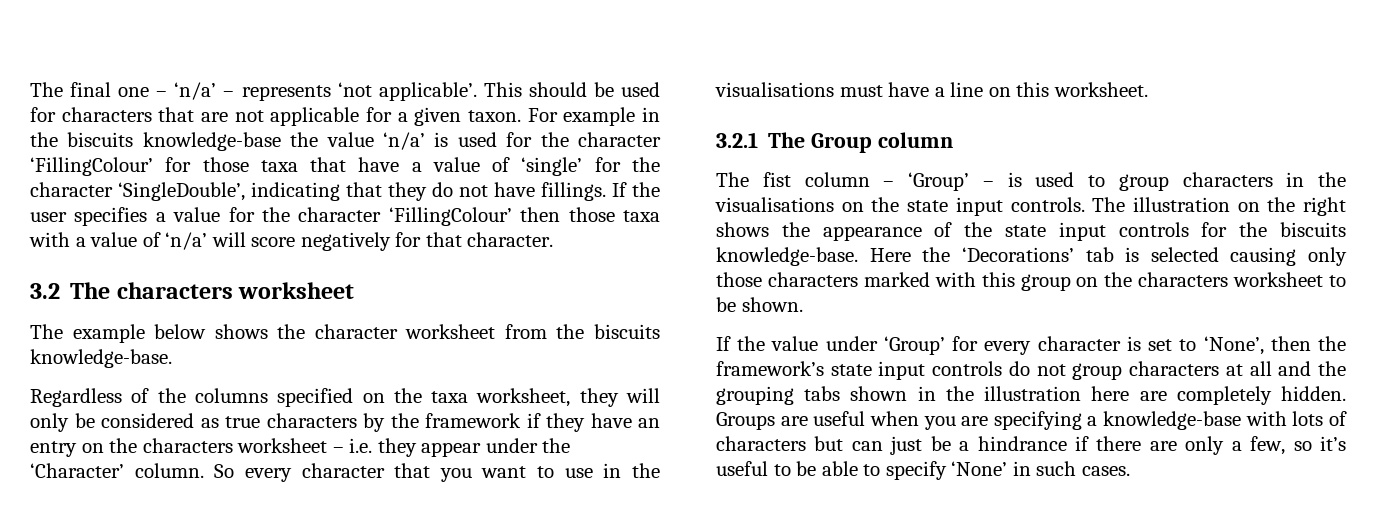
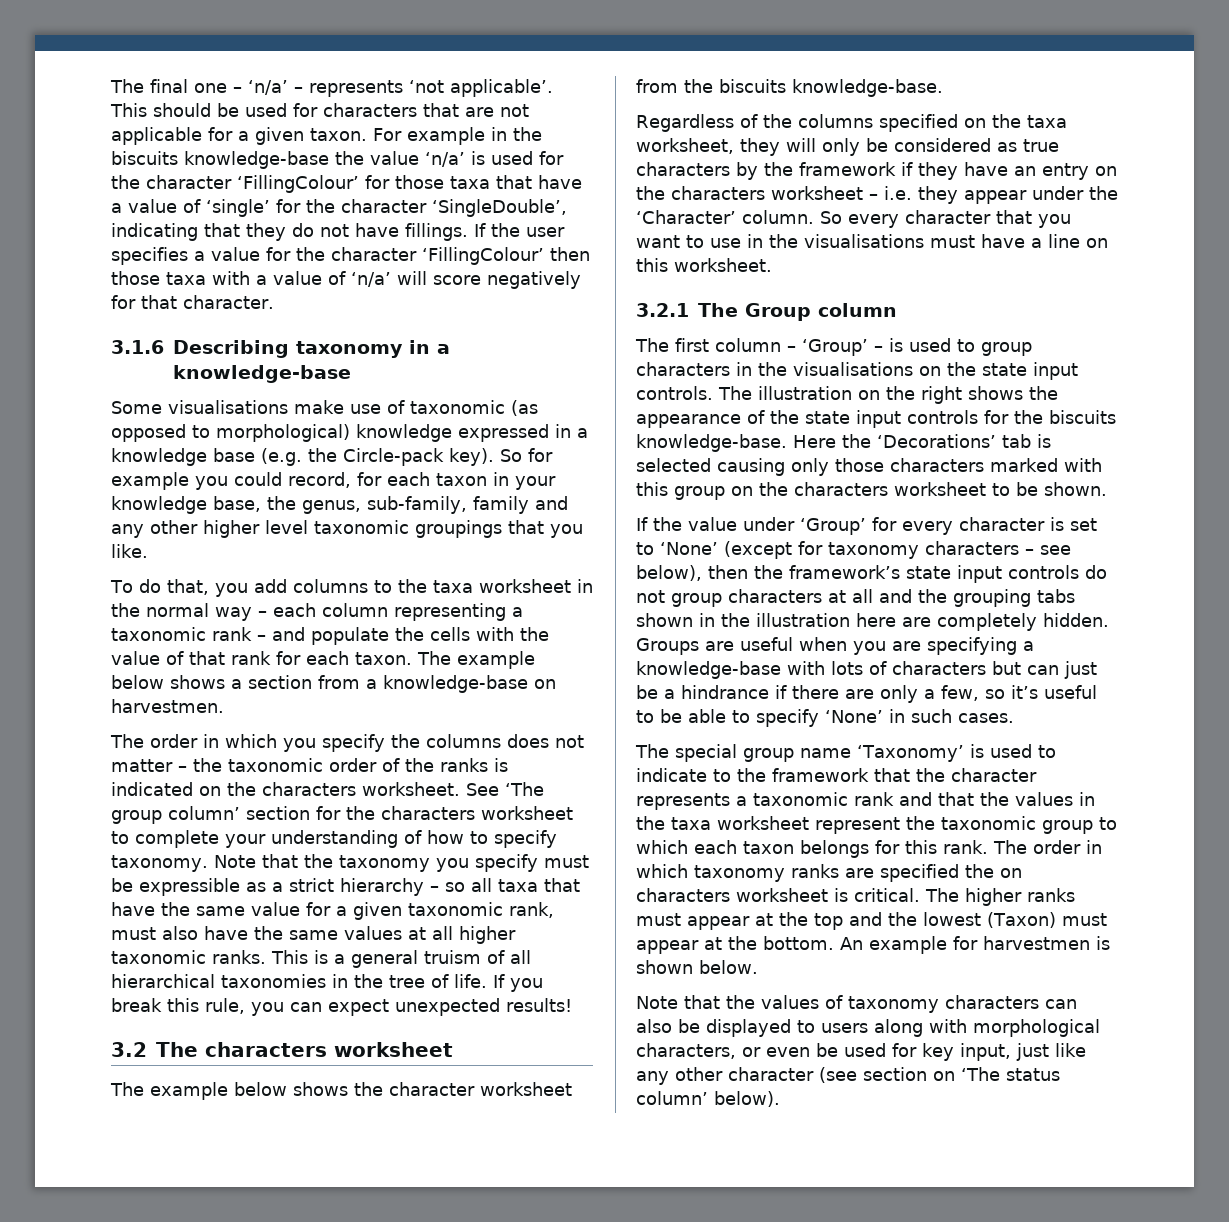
+ 3.1.6 Describing taxonomy in a knowledge-base
+ Some visualisations make use of taxonomic (as opposed to morphological) knowledge expressed in a knowledge base (e.g. the Circle-pack key). So for example you could record, for each taxon in your knowledge base, the genus, sub-family, family and any other higher level taxonomic groupings that you like.
+ To do that, you add columns to the taxa worksheet in the normal way – each column representing a taxonomic rank – and populate the cells with the value of that rank for each taxon. The example below shows a section from a knowledge-base on harvestmen.
+ The order in which you specify the columns does not matter – the taxonomic order of the ranks is indicated on the characters worksheet. See ‘The group column’ section for the characters worksheet to complete your understanding of how to specify taxonomy. Note that the taxonomy you specify must be expressible as a strict hierarchy – so all taxa that have the same value for a given taxonomic rank, must also have the same values at all higher taxonomic ranks. This is a general truism of all hierarchical taxonomies in the tree of life. If you break this rule, you can expect unexpected results!
- The fist column – ‘Group’ – is used to group characters in the visualisations on the state input controls.
+ The first column – ‘Group’ – is used to group characters in the visualisations on the state input controls.
- If the value under ‘Group’ for every character is set to ‘None’, then the framework’s state input controls do not group characters at all and the grouping tabs shown in the illustration here are completely hidden.
+ If the value under ‘Group’ for every character is set to ‘None’ (except for taxonomy characters – see below), then the framework’s state input controls do not group characters at all and the grouping tabs shown in the illustration here are completely hidden.
+ The special group name ‘Taxonomy’ is used to indicate to the framework that the character represents a taxonomic rank and that the values in the taxa worksheet represent the taxonomic group to which each taxon belongs for this rank. The order in which taxonomy ranks are specified the on characters worksheet is critical. The higher ranks must appear at the top and the lowest (Taxon) must appear at the bottom. An example for harvestmen is shown below.
+ Note that the values of taxonomy characters can also be displayed to users along with morphological characters, or even be used for key input, just like any other character (see section on ‘The status column’ below).

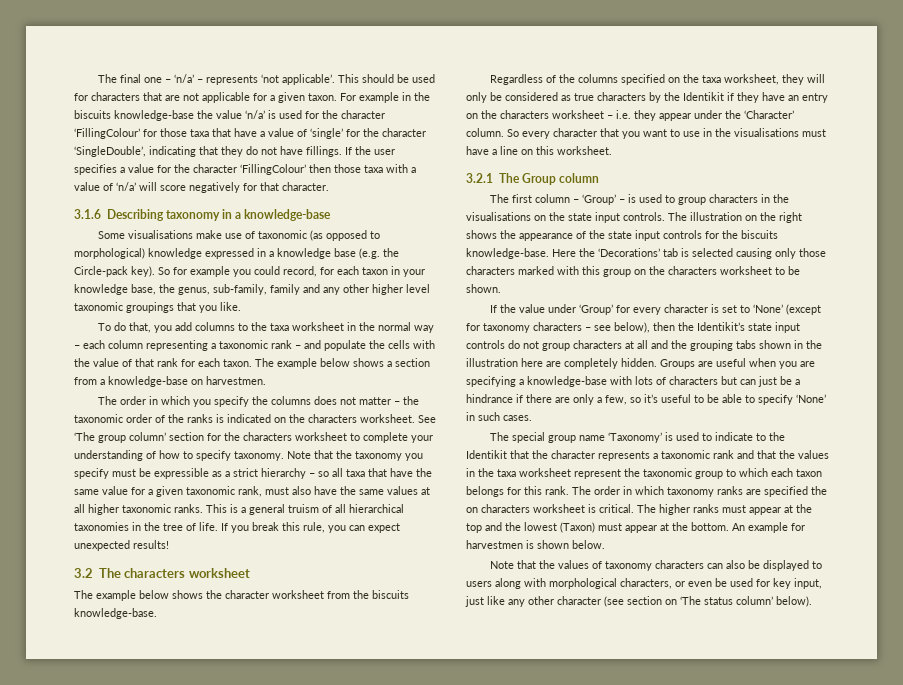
- Regardless of the columns specified on the taxa worksheet, they will only be considered as true characters by the framework if they have an entry on the characters worksheet – i.e. they appear under the ‘Character’ column.
+ Regardless of the columns specified on the taxa worksheet, they will only be considered as true characters by the Identikit if they have an entry on the characters worksheet – i.e. they appear under the ‘Character’ column.
- If the value under ‘Group’ for every character is set to ‘None’ (except for taxonomy characters – see below), then the framework’s state input controls do not group characters at all and the grouping tabs shown in the illustration here are completely hidden.
+ If the value under ‘Group’ for every character is set to ‘None’ (except for taxonomy characters – see below), then the Identikit’s state input controls do not group characters at all and the grouping tabs shown in the illustration here are completely hidden.
- The special group name ‘Taxonomy’ is used to indicate to the framework that the character represents a taxonomic rank and that the values in the taxa worksheet represent the taxonomic group to which each taxon belongs for this rank.
+ The special group name ‘Taxonomy’ is used to indicate to the Identikit that the character represents a taxonomic rank and that the values in the taxa worksheet represent the taxonomic group to which each taxon belongs for this rank.

